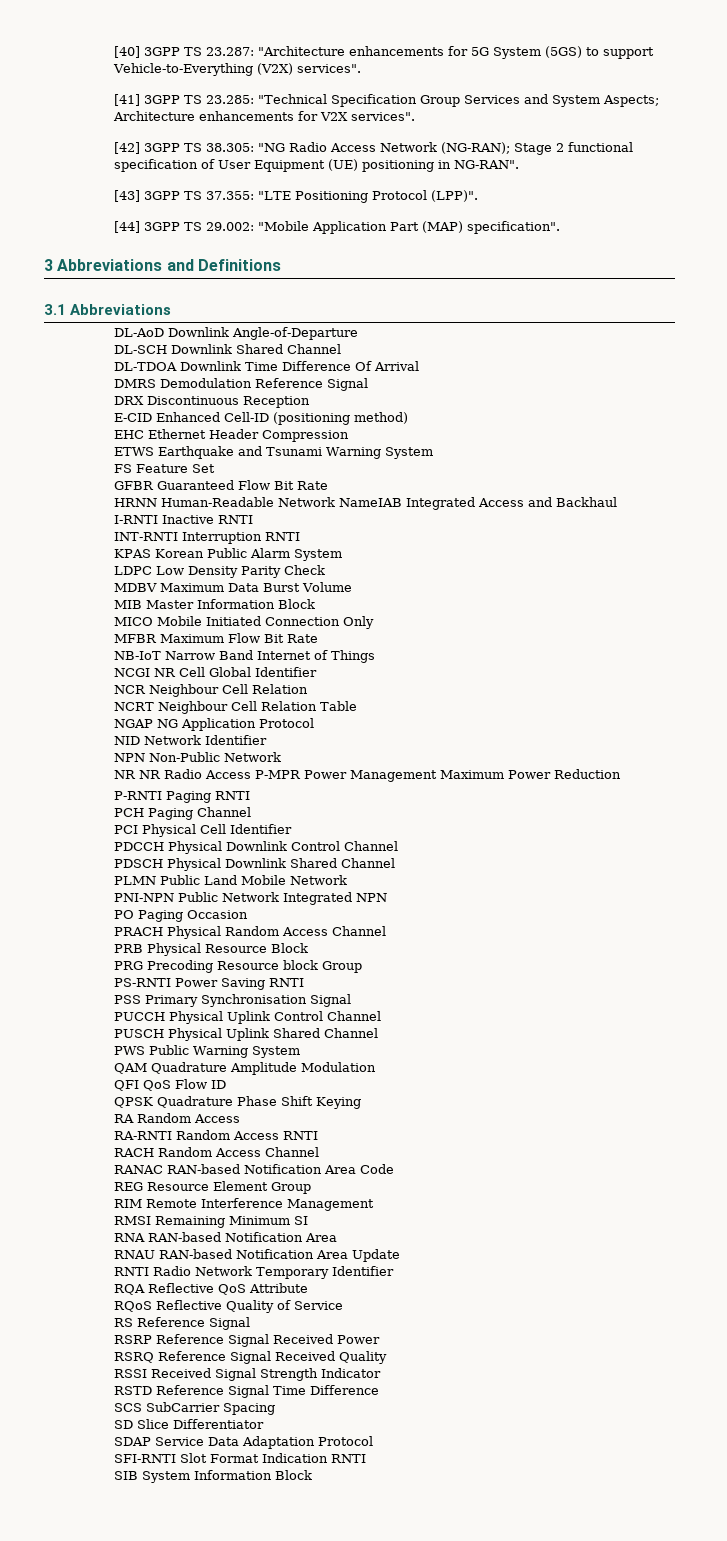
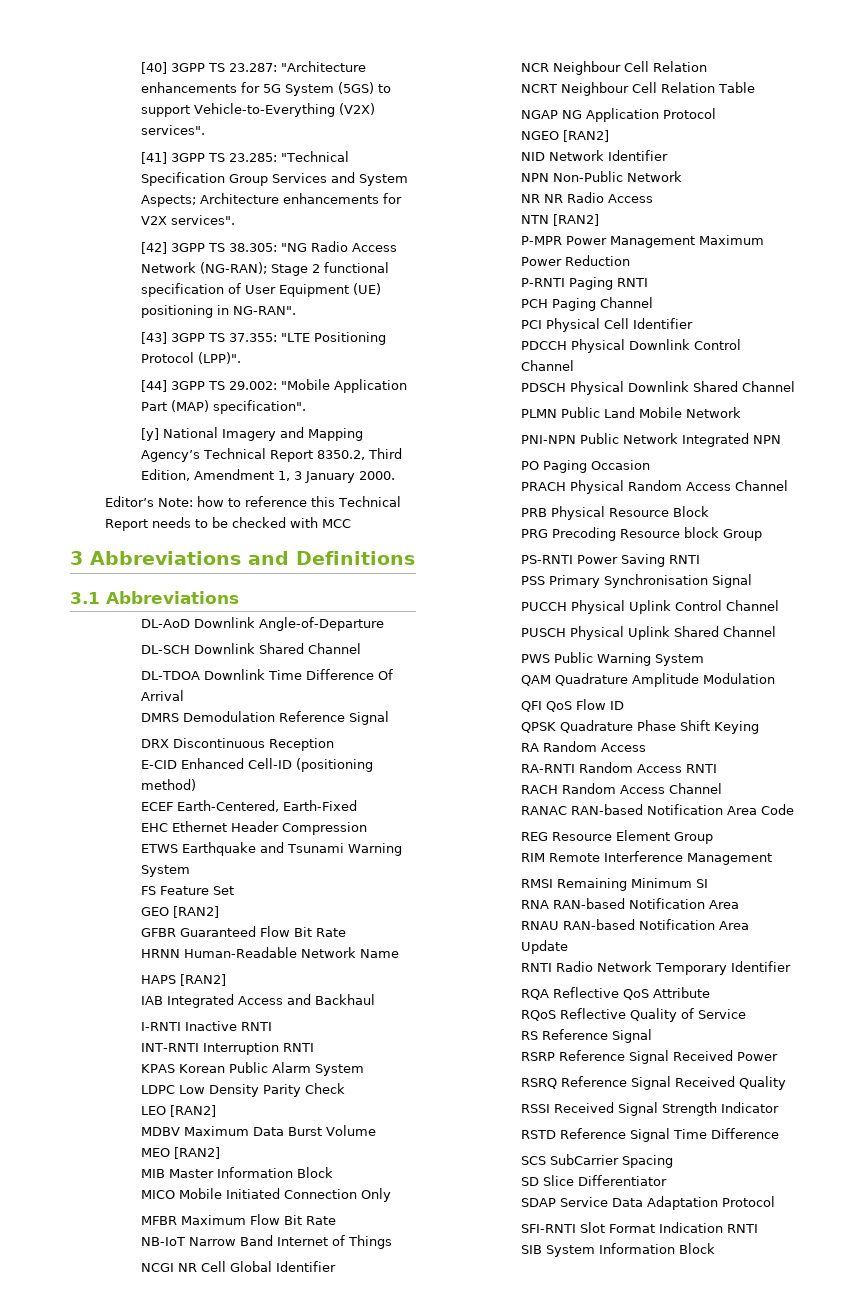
+ [y] National Imagery and Mapping Agency’s Technical Report 8350.2, Third Edition, Amendment 1, 3 January 2000.
+ Editor’s Note: how to reference this Technical Report needs to be checked with MCC
+ ECEF Earth-Centered, Earth-Fixed
+ GEO [RAN2]
- HRNN Human-Readable Network NameIAB Integrated Access and Backhaul
+ HRNN Human-Readable Network Name
+ HAPS [RAN2]
+ IAB Integrated Access and Backhaul
+ LEO [RAN2]
+ MEO [RAN2]
+ NGEO [RAN2]
- NR NR Radio Access P-MPR Power Management Maximum Power Reduction
+ NR NR Radio Access
+ NTN [RAN2]
+ P-MPR Power Management Maximum Power Reduction

